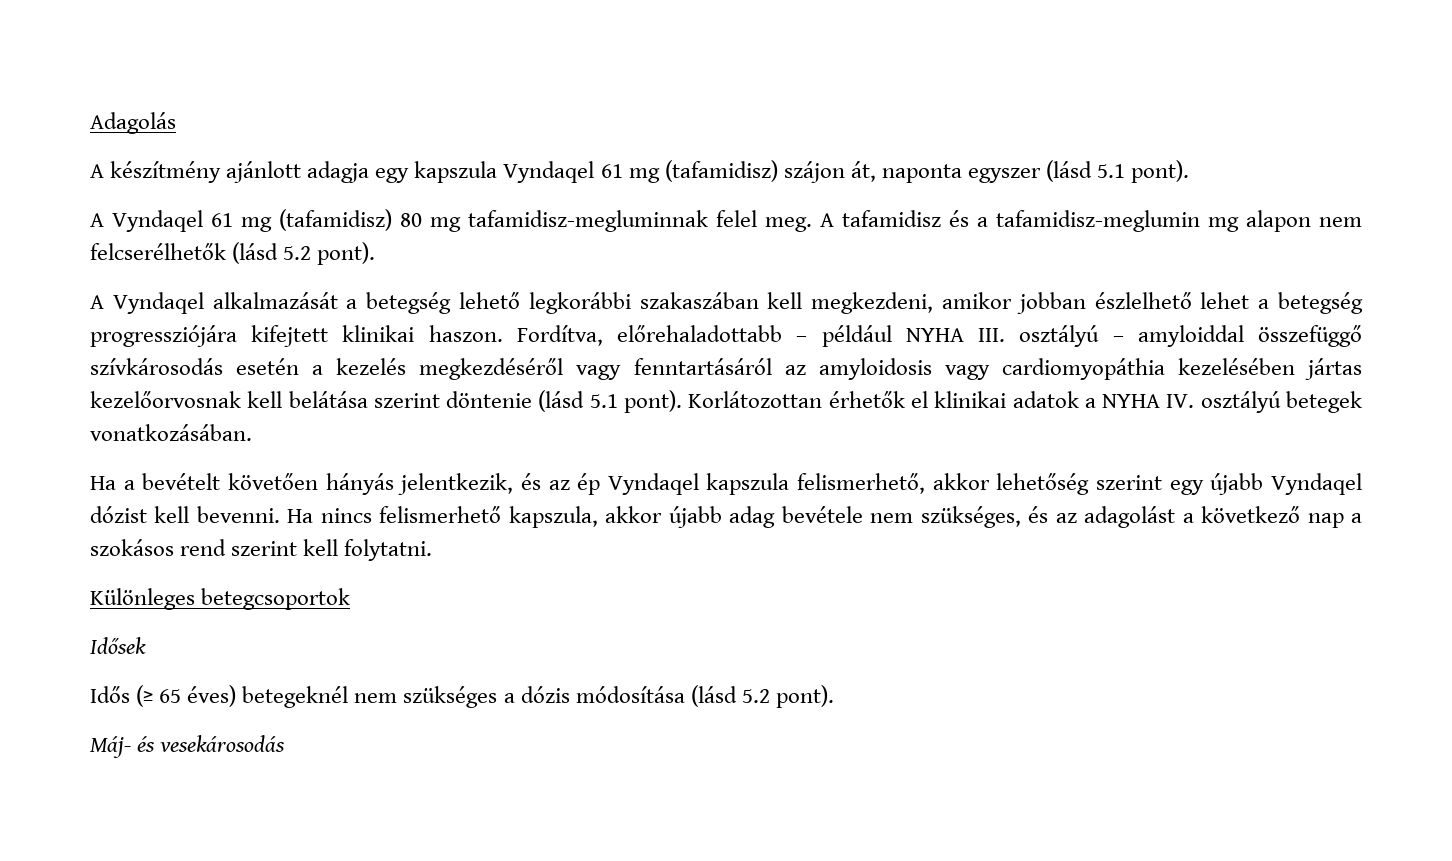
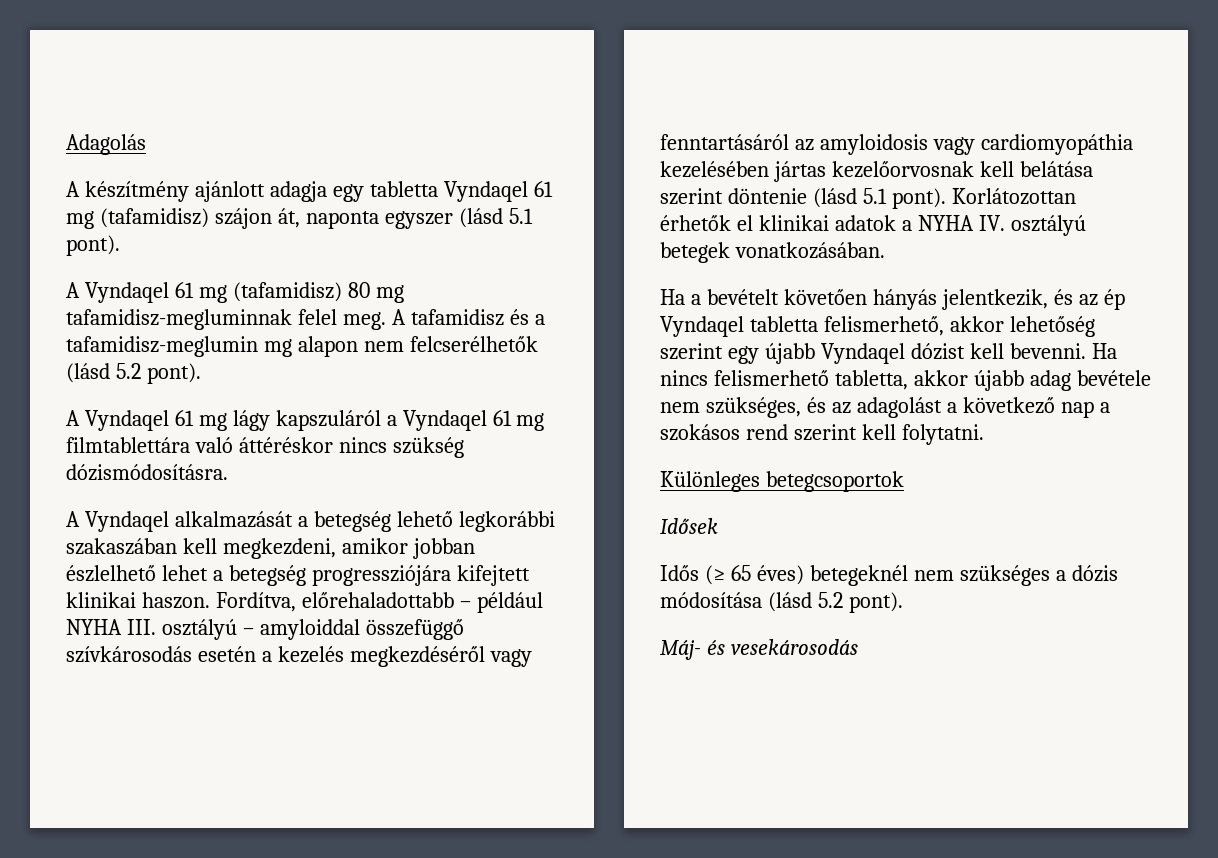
- A készítmény ajánlott adagja egy kapszula Vyndaqel 61 mg (tafamidisz) szájon át, naponta egyszer (lásd 5.1 pont).
+ A készítmény ajánlott adagja egy tabletta Vyndaqel 61 mg (tafamidisz) szájon át, naponta egyszer (lásd 5.1 pont).
+ A Vyndaqel 61 mg lágy kapszuláról a Vyndaqel 61 mg filmtablettára való áttéréskor nincs szükség dózismódosításra.
- Ha a bevételt követően hányás jelentkezik, és az ép Vyndaqel kapszula felismerhető, akkor lehetőség szerint egy újabb Vyndaqel dózist kell bevenni.
+ Ha a bevételt követően hányás jelentkezik, és az ép Vyndaqel tabletta felismerhető, akkor lehetőség szerint egy újabb Vyndaqel dózist kell bevenni.
- Ha nincs felismerhető kapszula, akkor újabb adag bevétele nem szükséges, és az adagolást a következő nap a szokásos rend szerint kell folytatni.
+ Ha nincs felismerhető tabletta, akkor újabb adag bevétele nem szükséges, és az adagolást a következő nap a szokásos rend szerint kell folytatni.

